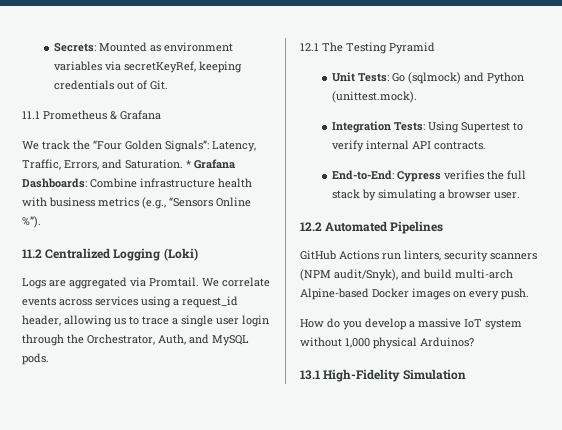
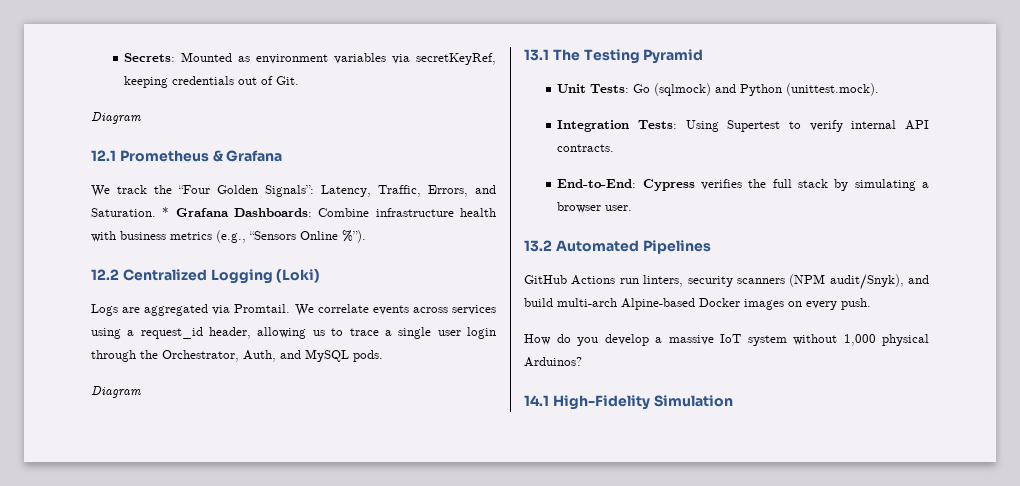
  Secrets: Mounted as environment variables via secretKeyRef, keeping credentials out of Git.
- 11.1 Prometheus & Grafana
+ Diagram
+ 12.1 Prometheus & Grafana
- 11.2 Centralized Logging (Loki)
+ 12.2 Centralized Logging (Loki)
  We correlate events across services using a request_id header, allowing us to trace a single user login through the Orchestrator, Auth, and MySQL pods.
- 12.1 The Testing Pyramid
+ Diagram
+ 13.1 The Testing Pyramid
- 12.2 Automated Pipelines
+ 13.2 Automated Pipelines
- 13.1 High-Fidelity Simulation
+ 14.1 High-Fidelity Simulation

